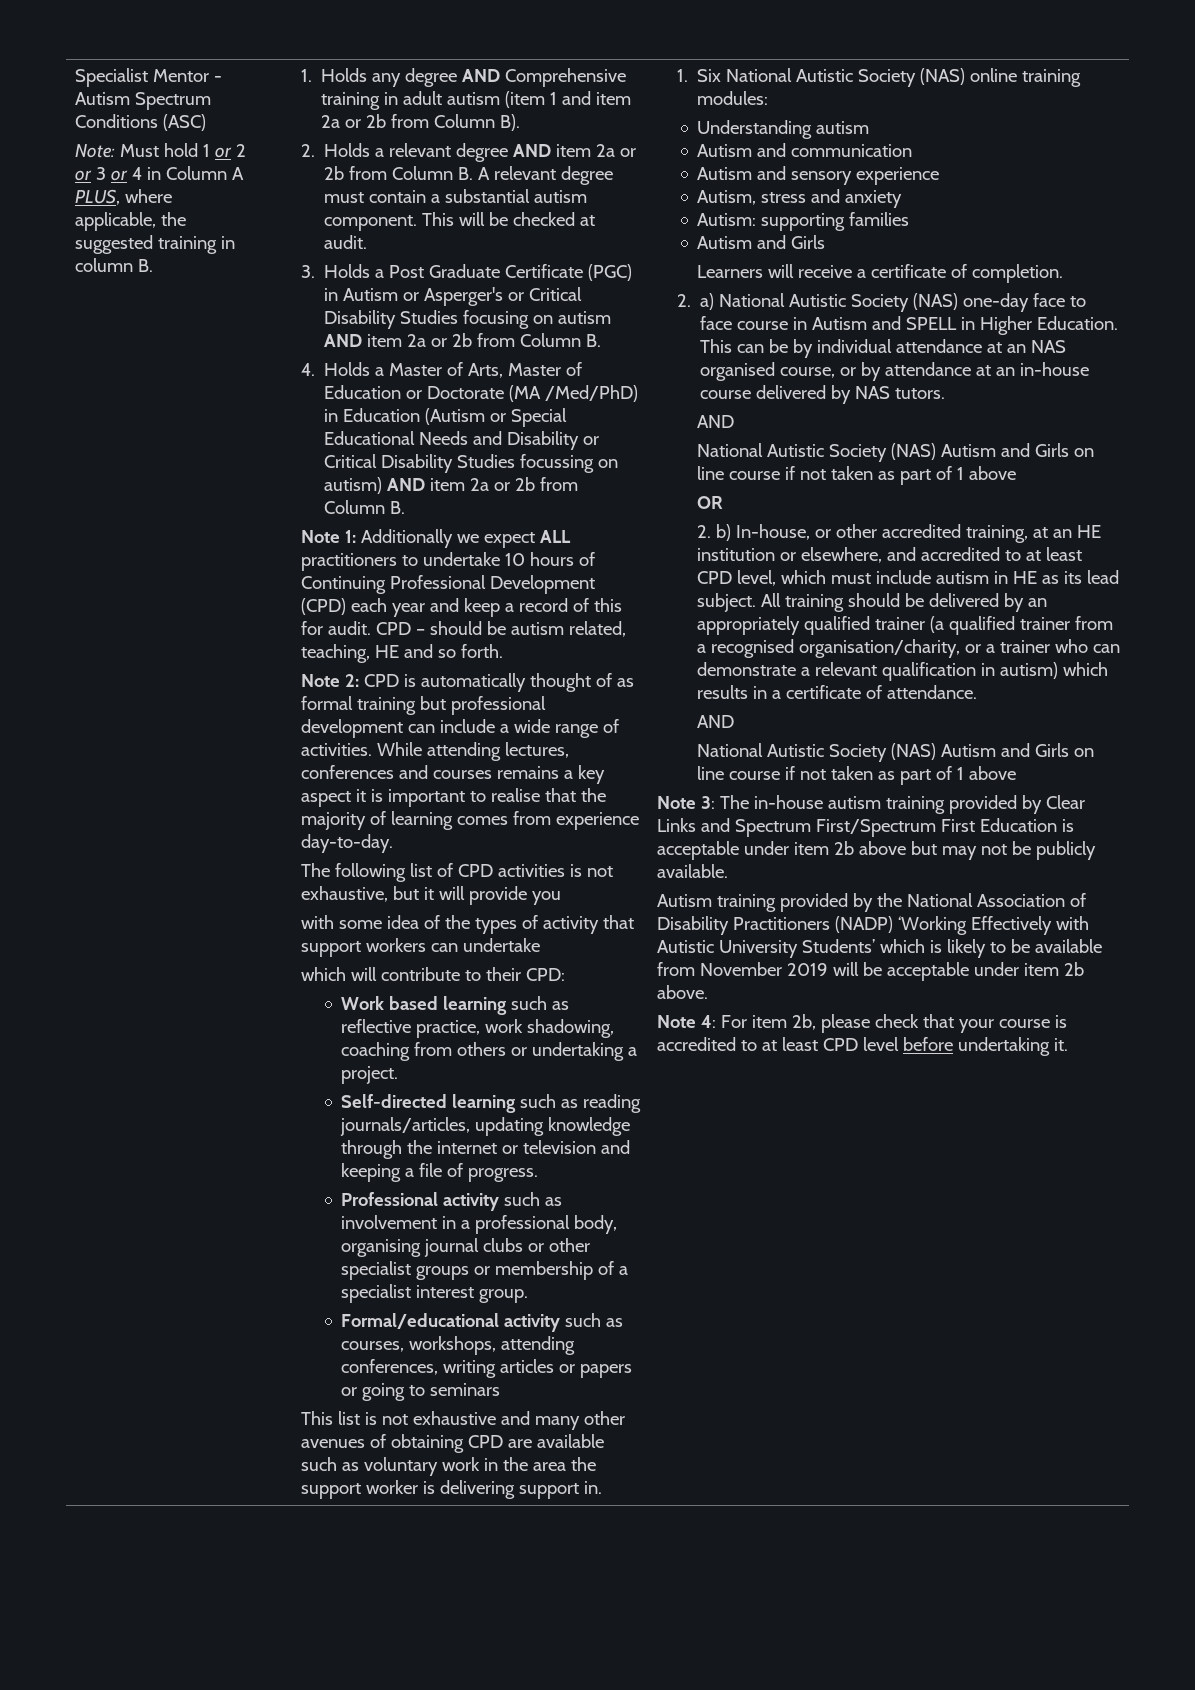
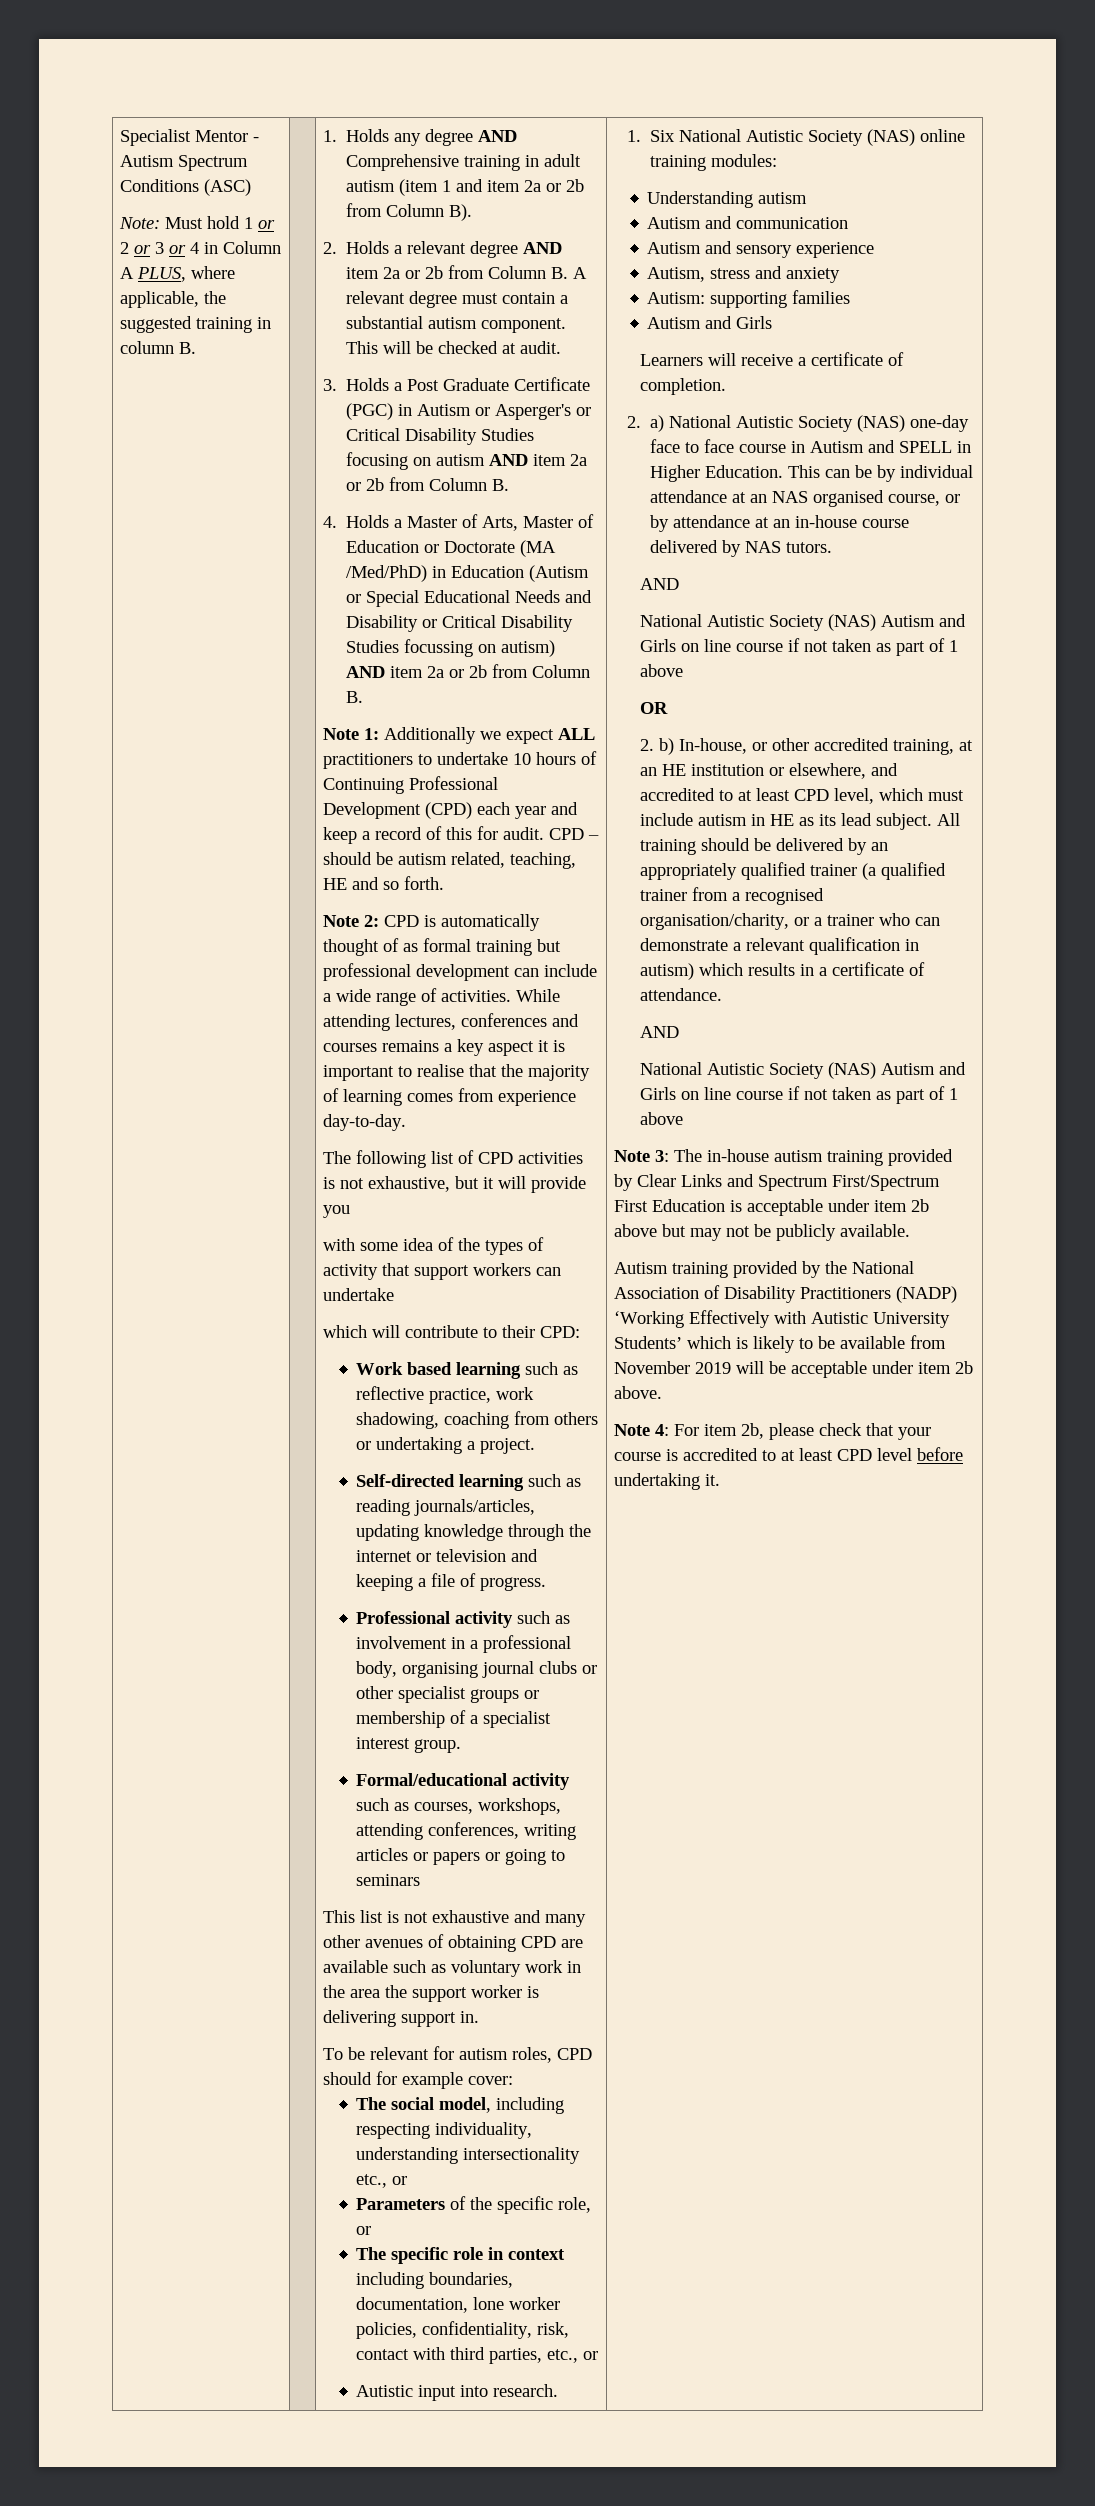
+ To be relevant for autism roles, CPD should for example cover:
+ The social model, including respecting individuality, understanding intersectionality etc., or
+ Parameters of the specific role, or
+ The specific role in context including boundaries, documentation, lone worker policies, confidentiality, risk, contact with third parties, etc., or
+ Autistic input into research.

